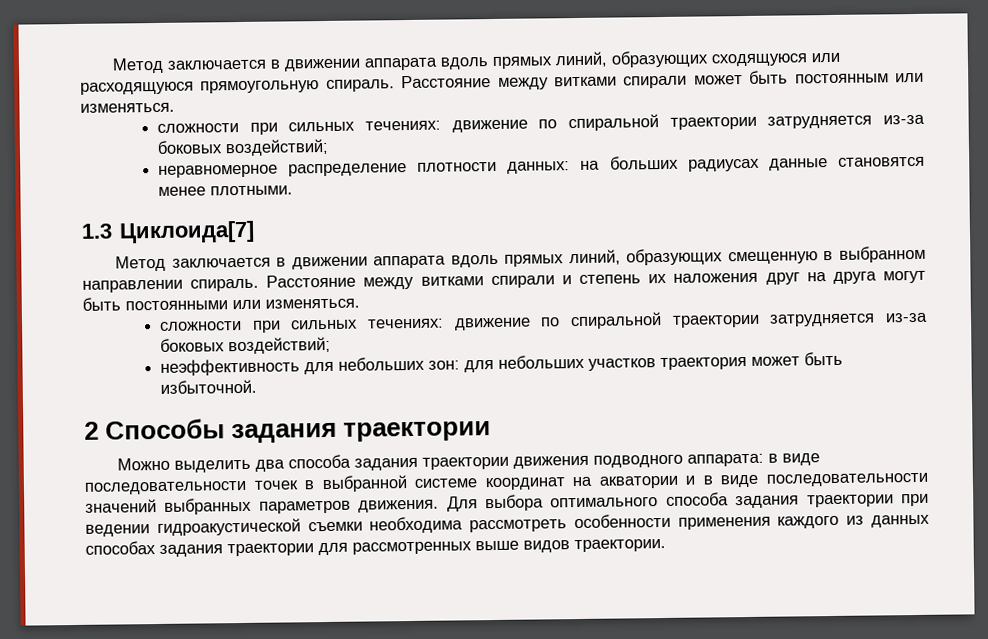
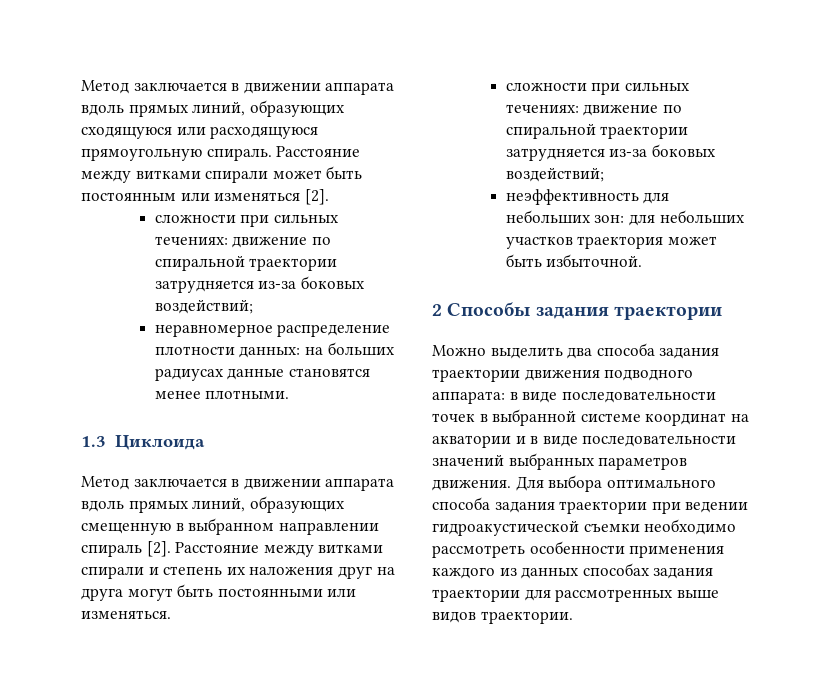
- Расстояние между витками спирали может быть постоянным или изменяться.
+ Расстояние между витками спирали может быть постоянным или изменяться [2].
- 1.3 Циклоида[7]
+ 1.3 Циклоида
- Метод заключается в движении аппарата вдоль прямых линий, образующих смещенную в выбранном направлении спираль.
+ Метод заключается в движении аппарата вдоль прямых линий, образующих смещенную в выбранном направлении спираль [2].
- Для выбора оптимального способа задания траектории при ведении гидроакустической съемки необходима рассмотреть особенности применения каждого из данных способах задания траектории для рассмотренных выше видов траектории.
+ Для выбора оптимального способа задания траектории при ведении гидроакустической съемки необходимо рассмотреть особенности применения каждого из данных способах задания траектории для рассмотренных выше видов траектории.

